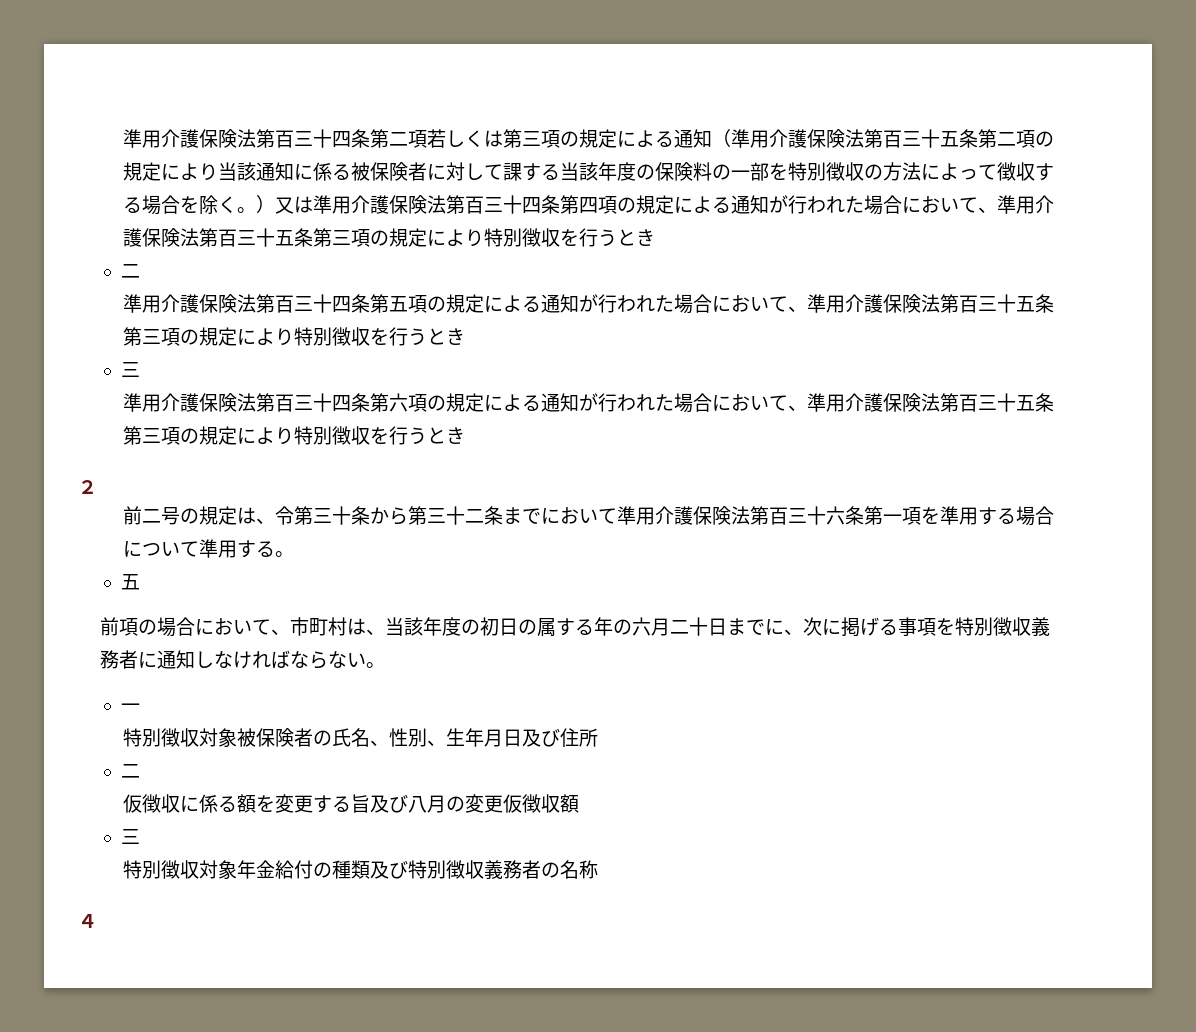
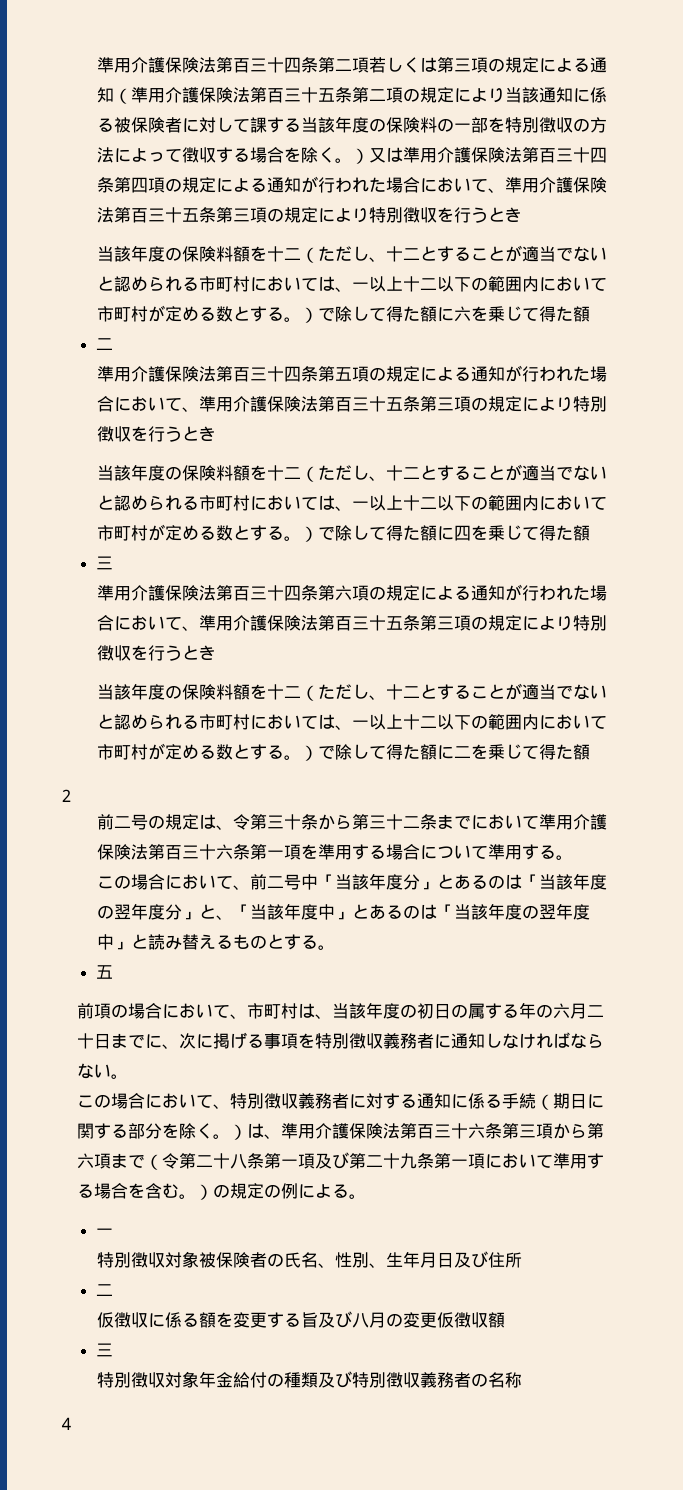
+ 当該年度の保険料額を十二（ただし、十二とすることが適当でないと認められる市町村においては、一以上十二以下の範囲内において市町村が定める数とする。）で除して得た額に六を乗じて得た額
+ 当該年度の保険料額を十二（ただし、十二とすることが適当でないと認められる市町村においては、一以上十二以下の範囲内において市町村が定める数とする。）で除して得た額に四を乗じて得た額
+ 当該年度の保険料額を十二（ただし、十二とすることが適当でないと認められる市町村においては、一以上十二以下の範囲内において市町村が定める数とする。）で除して得た額に二を乗じて得た額
+ この場合において、前二号中「当該年度分」とあるのは「当該年度の翌年度分」と、「当該年度中」とあるのは「当該年度の翌年度中」と読み替えるものとする。
+ この場合において、特別徴収義務者に対する通知に係る手続（期日に関する部分を除く。）は、準用介護保険法第百三十六条第三項から第六項まで（令第二十八条第一項及び第二十九条第一項において準用する場合を含む。）の規定の例による。

